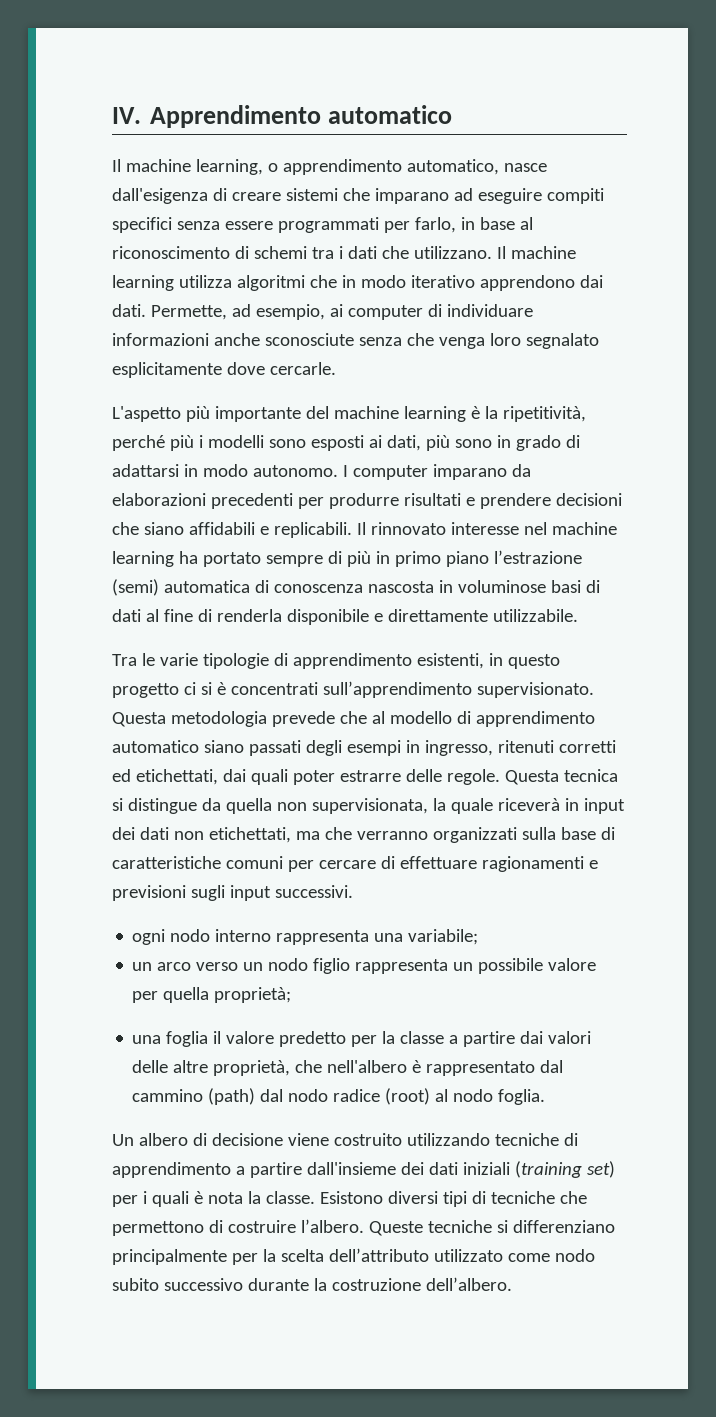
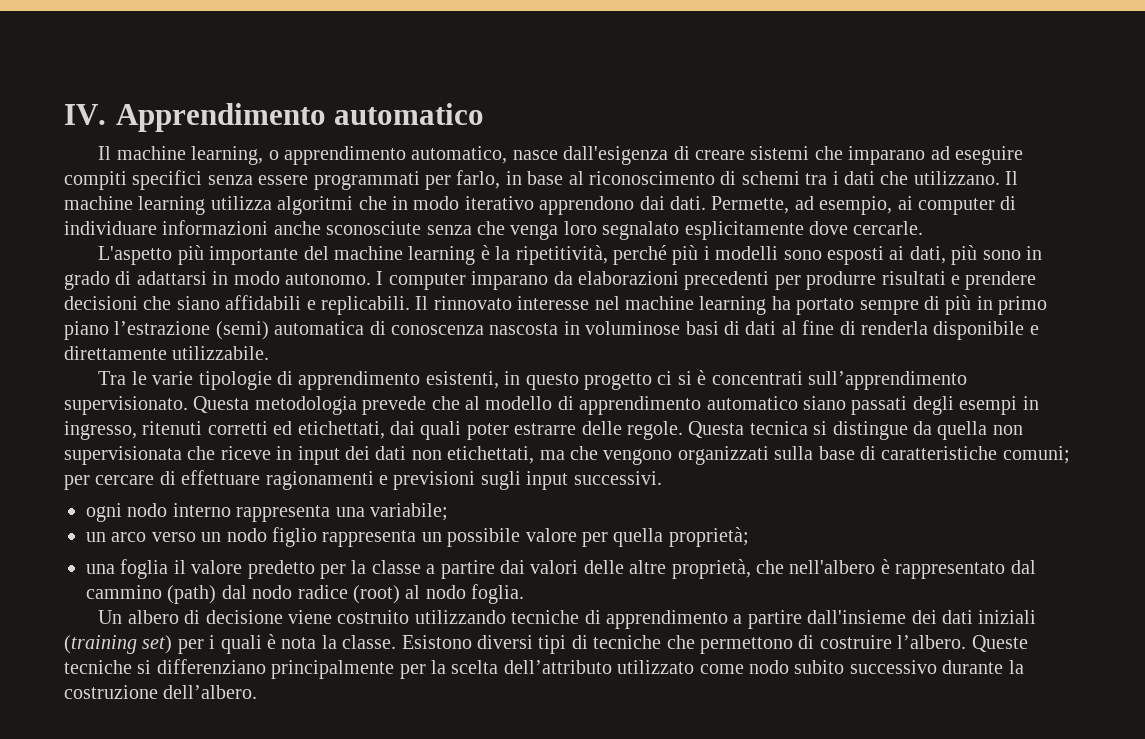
- Questa tecnica si distingue da quella non supervisionata, la quale riceverà in input dei dati non etichettati, ma che verranno organizzati sulla base di caratteristiche comuni per cercare di effettuare ragionamenti e previsioni sugli input successivi.
+ Questa tecnica si distingue da quella non supervisionata che riceve in input dei dati non etichettati, ma che vengono organizzati sulla base di caratteristiche comuni; per cercare di effettuare ragionamenti e previsioni sugli input successivi.

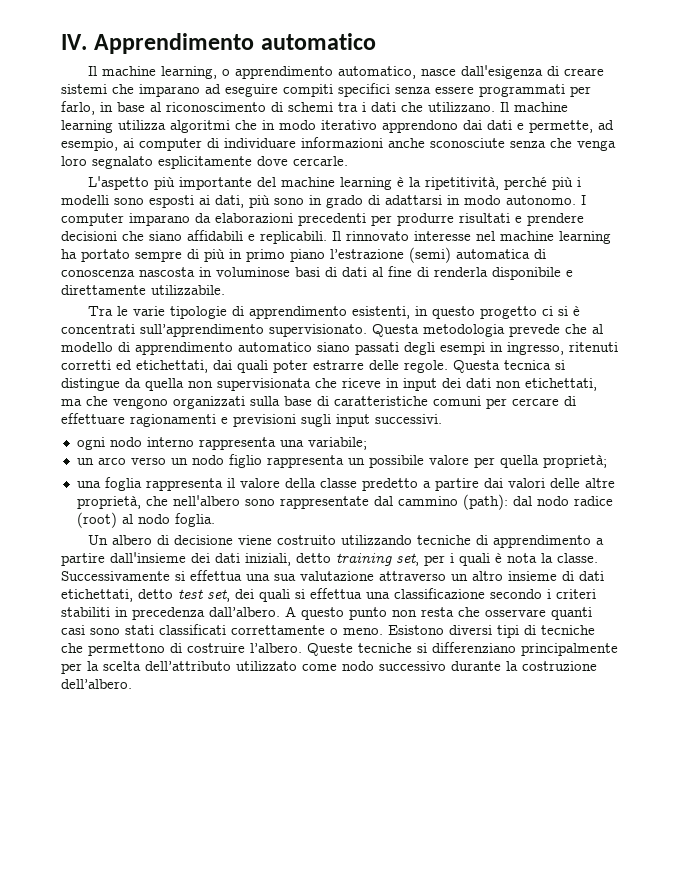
- Il machine learning utilizza algoritmi che in modo iterativo apprendono dai dati. Permette, ad esempio, ai computer di individuare informazioni anche sconosciute senza che venga loro segnalato esplicitamente dove cercarle.
+ Il machine learning utilizza algoritmi che in modo iterativo apprendono dai dati e permette, ad esempio, ai computer di individuare informazioni anche sconosciute senza che venga loro segnalato esplicitamente dove cercarle.
- Questa tecnica si distingue da quella non supervisionata che riceve in input dei dati non etichettati, ma che vengono organizzati sulla base di caratteristiche comuni; per cercare di effettuare ragionamenti e previsioni sugli input successivi.
+ Questa tecnica si distingue da quella non supervisionata che riceve in input dei dati non etichettati, ma che vengono organizzati sulla base di caratteristiche comuni per cercare di effettuare ragionamenti e previsioni sugli input successivi.
- una foglia il valore predetto per la classe a partire dai valori delle altre proprietà, che nell'albero è rappresentato dal cammino (path) dal nodo radice (root) al nodo foglia.
+ una foglia rappresenta il valore della classe predetto a partire dai valori delle altre proprietà, che nell'albero sono rappresentate dal cammino (path): dal nodo radice (root) al nodo foglia.
- Un albero di decisione viene costruito utilizzando tecniche di apprendimento a partire dall'insieme dei dati iniziali (training set) per i quali è nota la classe.
+ Un albero di decisione viene costruito utilizzando tecniche di apprendimento a partire dall'insieme dei dati iniziali, detto training set, per i quali è nota la classe.
+ Successivamente si effettua una sua valutazione attraverso un altro insieme di dati etichettati, detto test set, dei quali si effettua una classificazione secondo i criteri stabiliti in precedenza dall’albero. A questo punto non resta che osservare quanti casi sono stati classificati correttamente o meno.
- Queste tecniche si differenziano principalmente per la scelta dell’attributo utilizzato come nodo subito successivo durante la costruzione dell’albero.
+ Queste tecniche si differenziano principalmente per la scelta dell’attributo utilizzato come nodo successivo durante la costruzione dell’albero.

